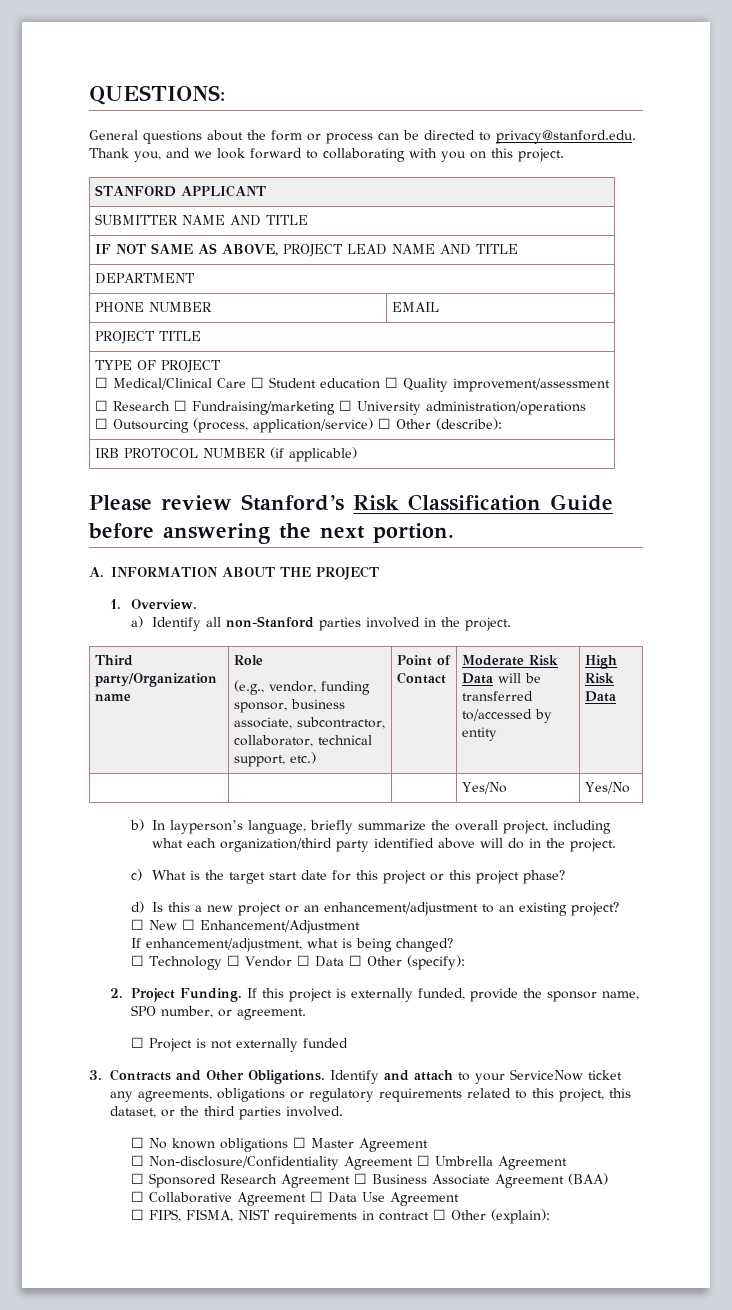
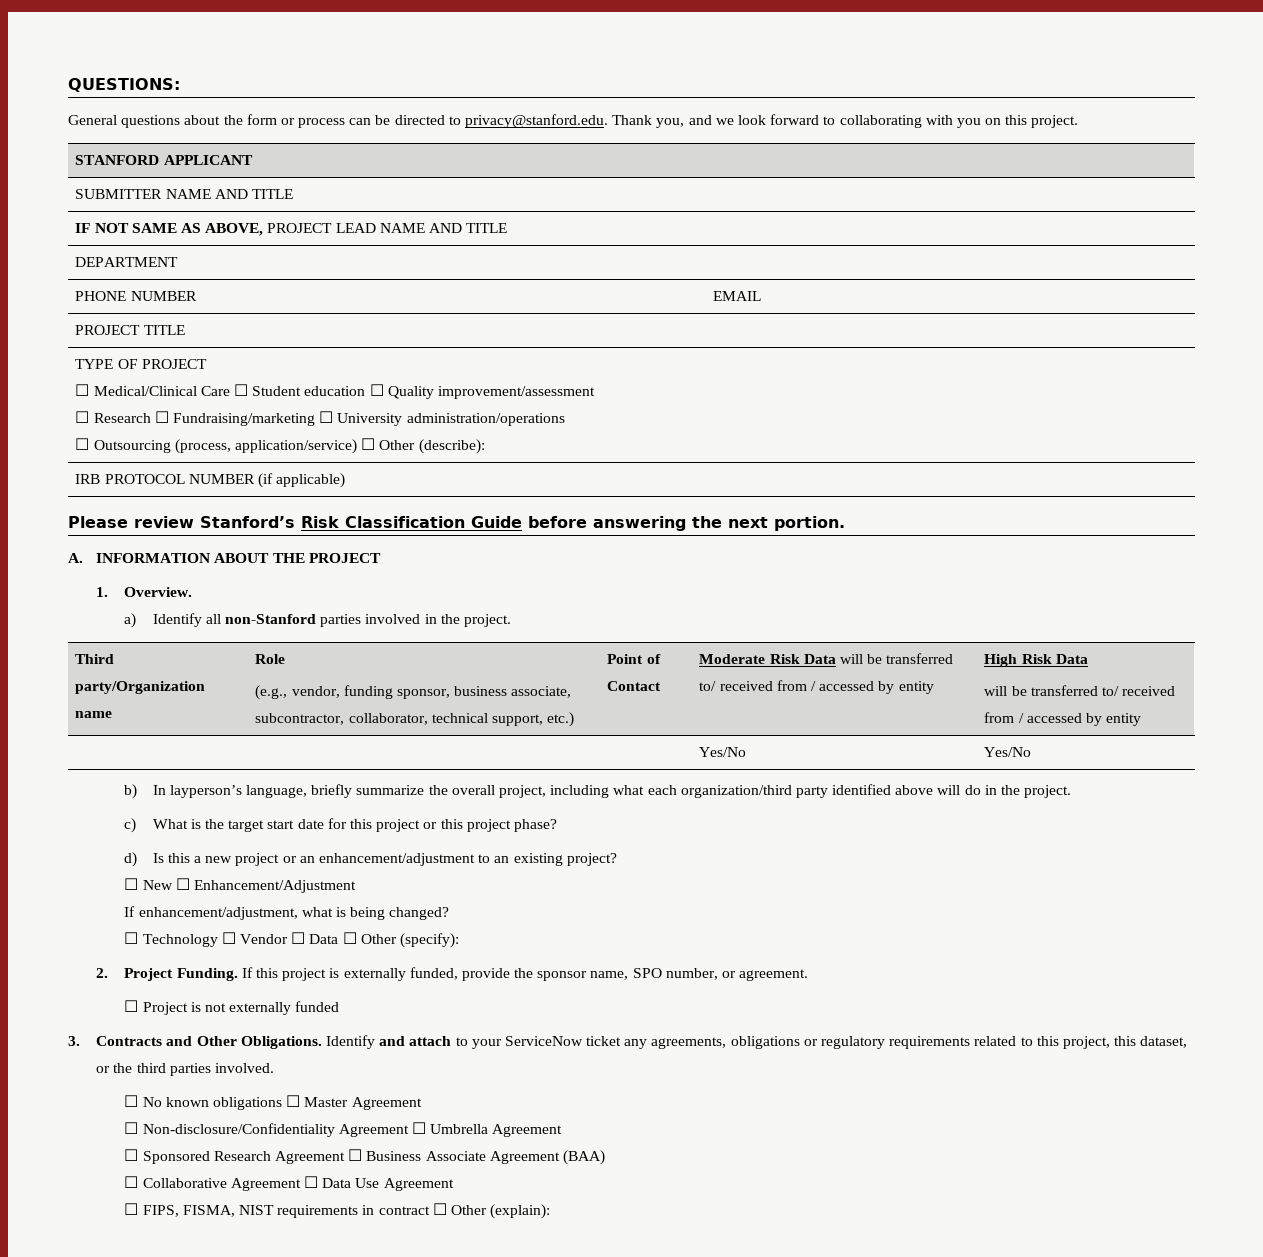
- Moderate Risk Data will be transferred to/accessed by entity
+ Moderate Risk Data will be transferred to/ received from / accessed by entity
  High Risk Data
+ will be transferred to/ received from / accessed by entity

